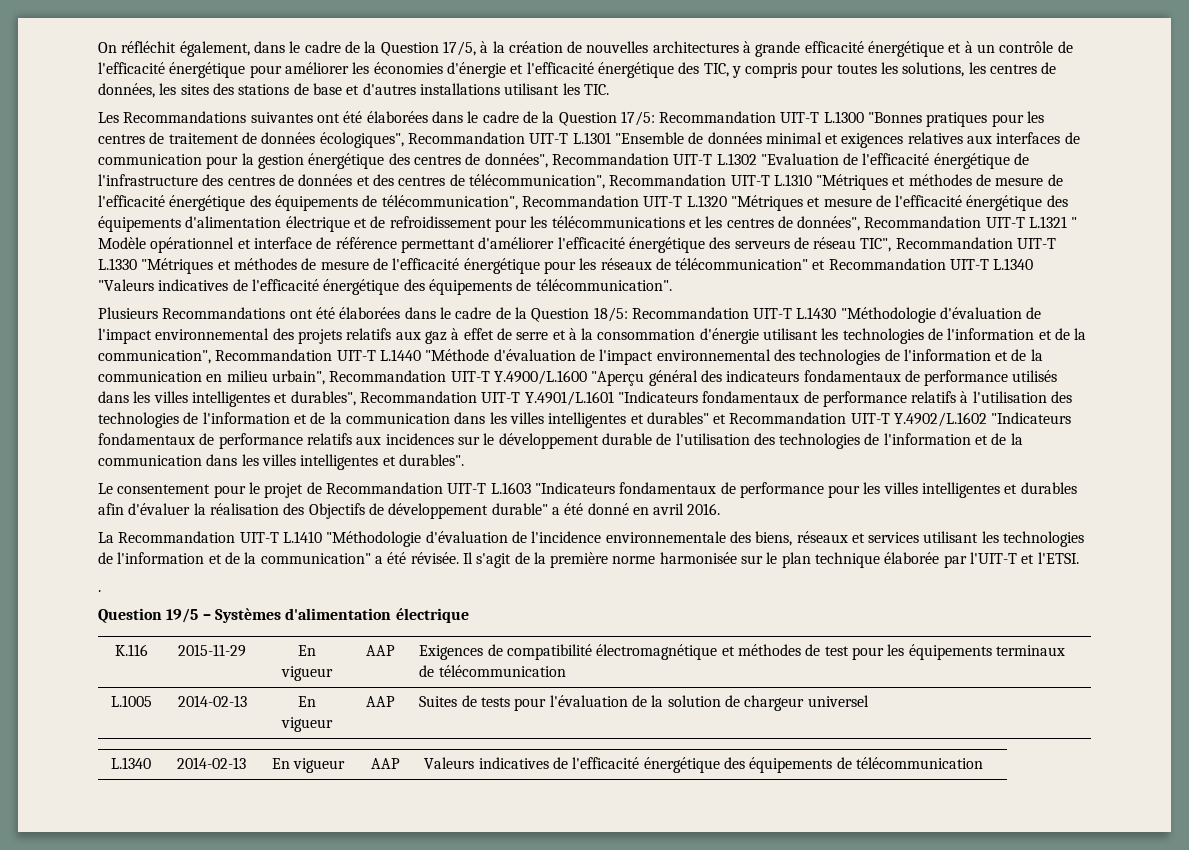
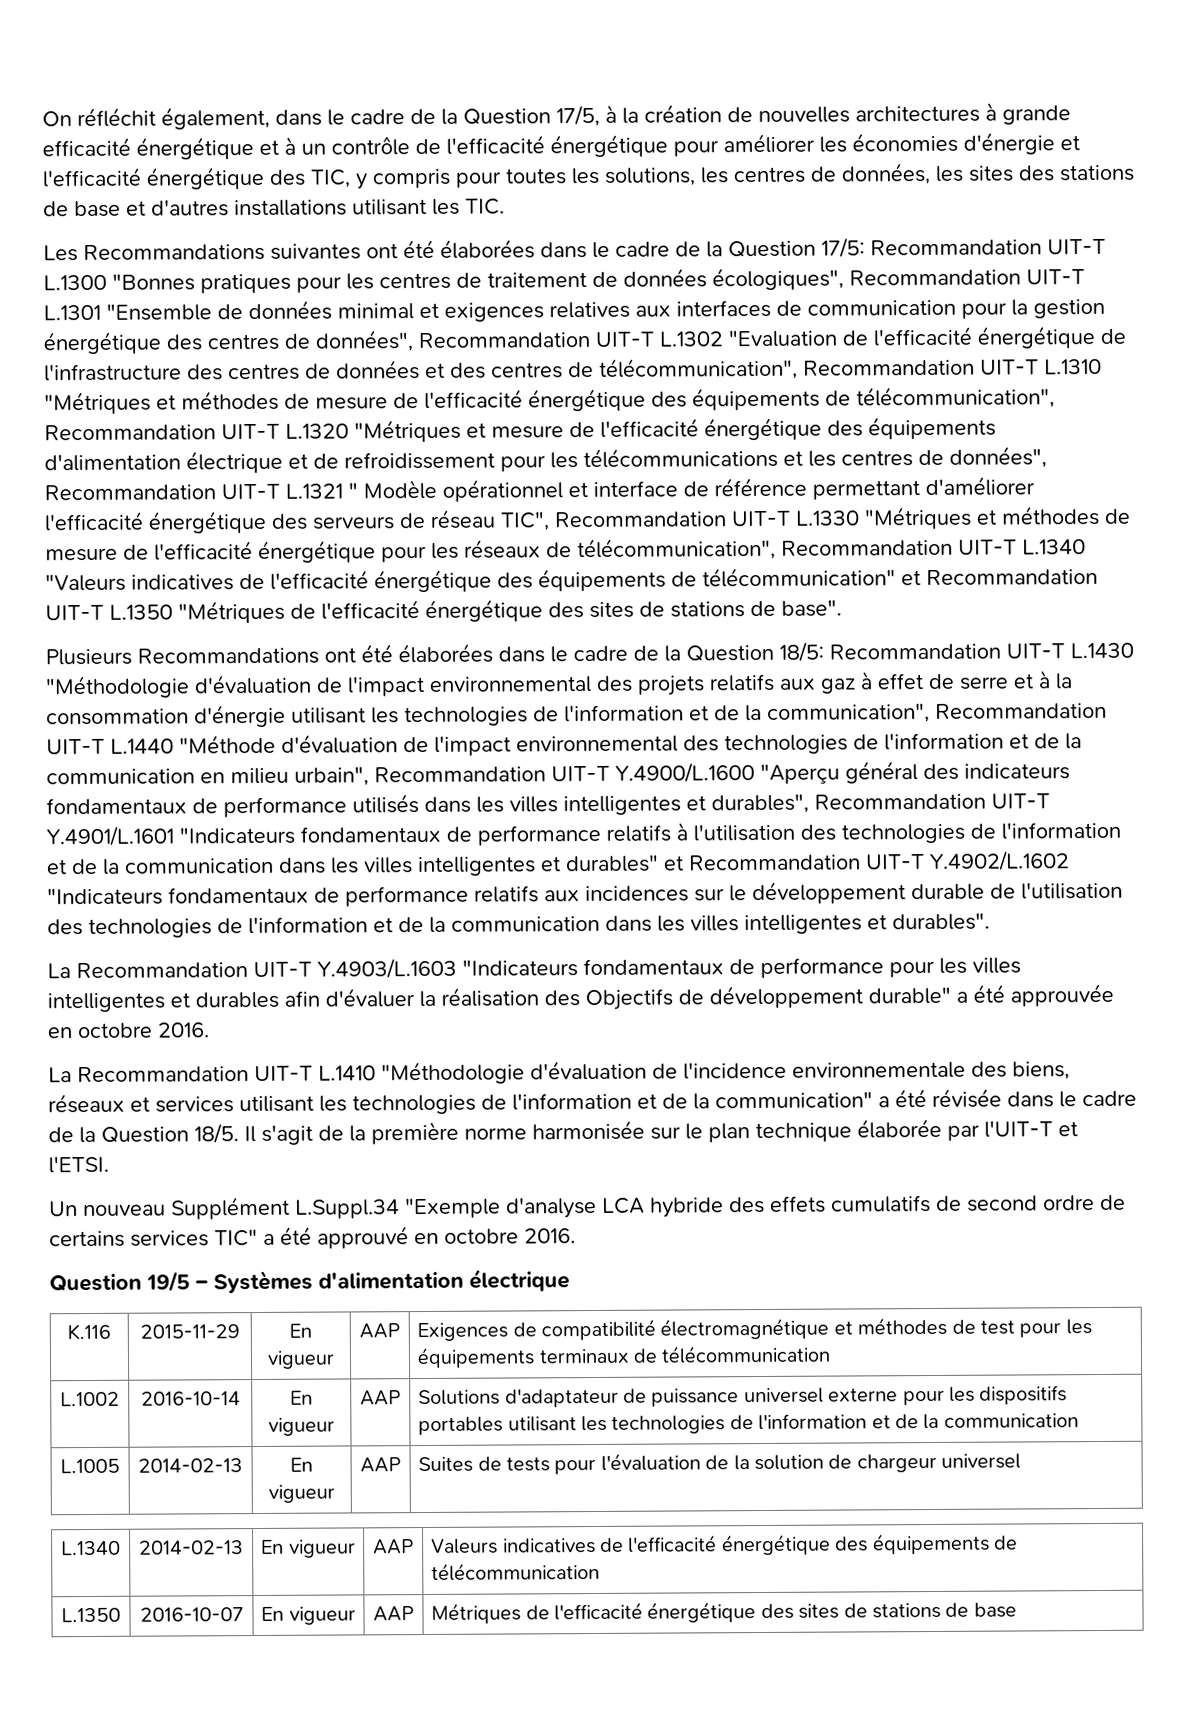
- Recommandation UIT-T L.1300 "Bonnes pratiques pour les centres de traitement de données écologiques", Recommandation UIT-T L.1301 "Ensemble de données minimal et exigences relatives aux interfaces de communication pour la gestion énergétique des centres de données", Recommandation UIT-T L.1302 "Evaluation de l'efficacité énergétique de l'infrastructure des centres de données et des centres de télécommunication", Recommandation UIT-T L.1310 "Métriques et méthodes de mesure de l'efficacité énergétique des équipements de télécommunication", Recommandation UIT-T L.1320 "Métriques et mesure de l'efficacité énergétique des équipements d'alimentation électrique et de refroidissement pour les télécommunications et les centres de données", Recommandation UIT-T L.1321 " Modèle opérationnel et interface de référence permettant d'améliorer l'efficacité énergétique des serveurs de réseau TIC", Recommandation UIT-T L.1330 "Métriques et méthodes de mesure de l'efficacité énergétique pour les réseaux de télécommunication" et Recommandation UIT-T L.1340 "Valeurs indicatives de l'efficacité énergétique des équipements de télécommunication".
+ Recommandation UIT-T L.1300 "Bonnes pratiques pour les centres de traitement de données écologiques", Recommandation UIT-T L.1301 "Ensemble de données minimal et exigences relatives aux interfaces de communication pour la gestion énergétique des centres de données", Recommandation UIT-T L.1302 "Evaluation de l'efficacité énergétique de l'infrastructure des centres de données et des centres de télécommunication", Recommandation UIT-T L.1310 "Métriques et méthodes de mesure de l'efficacité énergétique des équipements de télécommunication", Recommandation UIT-T L.1320 "Métriques et mesure de l'efficacité énergétique des équipements d'alimentation électrique et de refroidissement pour les télécommunications et les centres de données", Recommandation UIT-T L.1321 " Modèle opérationnel et interface de référence permettant d'améliorer l'efficacité énergétique des serveurs de réseau TIC", Recommandation UIT-T L.1330 "Métriques et méthodes de mesure de l'efficacité énergétique pour les réseaux de télécommunication", Recommandation UIT-T L.1340 "Valeurs indicatives de l'efficacité énergétique des équipements de télécommunication" et Recommandation UIT-T L.1350 "Métriques de l'efficacité énergétique des sites de stations de base".
- Le consentement pour le projet de Recommandation UIT-T L.1603 "Indicateurs fondamentaux de performance pour les villes intelligentes et durables afin d'évaluer la réalisation des Objectifs de développement durable" a été donné en avril 2016.
+ La Recommandation UIT-T Y.4903/L.1603 "Indicateurs fondamentaux de performance pour les villes intelligentes et durables afin d'évaluer la réalisation des Objectifs de développement durable" a été approuvée en octobre 2016.
- La Recommandation UIT-T L.1410 "Méthodologie d'évaluation de l'incidence environnementale des biens, réseaux et services utilisant les technologies de l'information et de la communication" a été révisée.
+ La Recommandation UIT-T L.1410 "Méthodologie d'évaluation de l'incidence environnementale des biens, réseaux et services utilisant les technologies de l'information et de la communication" a été révisée dans le cadre de la Question 18/5.
- .
+ Un nouveau Supplément L.Suppl.34 "Exemple d'analyse LCA hybride des effets cumulatifs de second ordre de certains services TIC" a été approuvé en octobre 2016.
+ L.1002 | 2016-10-14 | En vigueur | AAP | Solutions d'adaptateur de puissance universel externe pour les dispositifs portables utilisant les technologies de l'information et de la communication
+ L.1350 | 2016-10-07 | En vigueur | AAP | Métriques de l'efficacité énergétique des sites de stations de base

